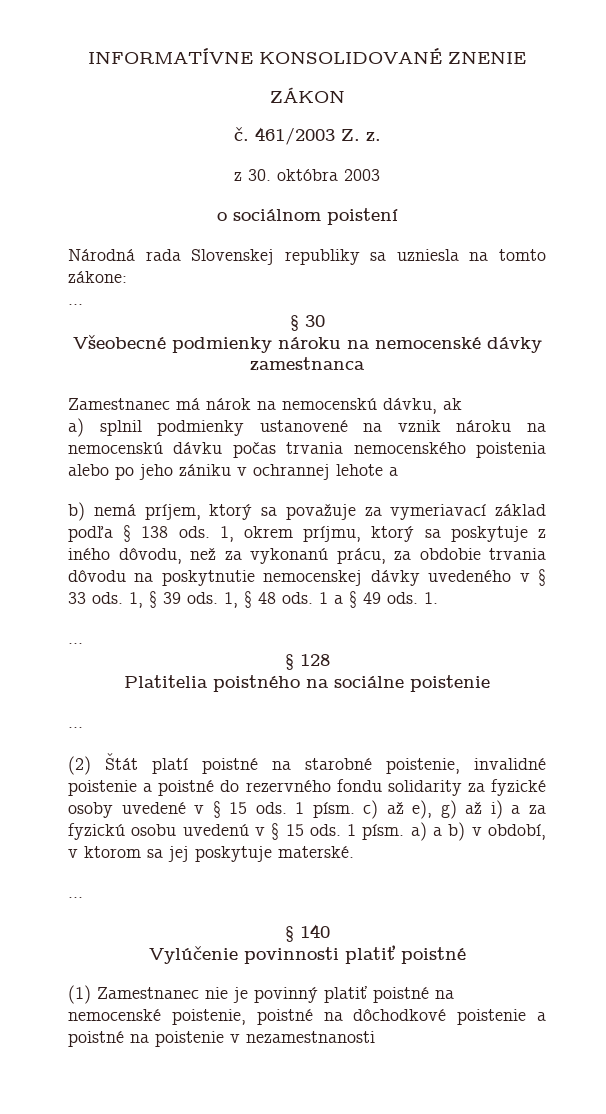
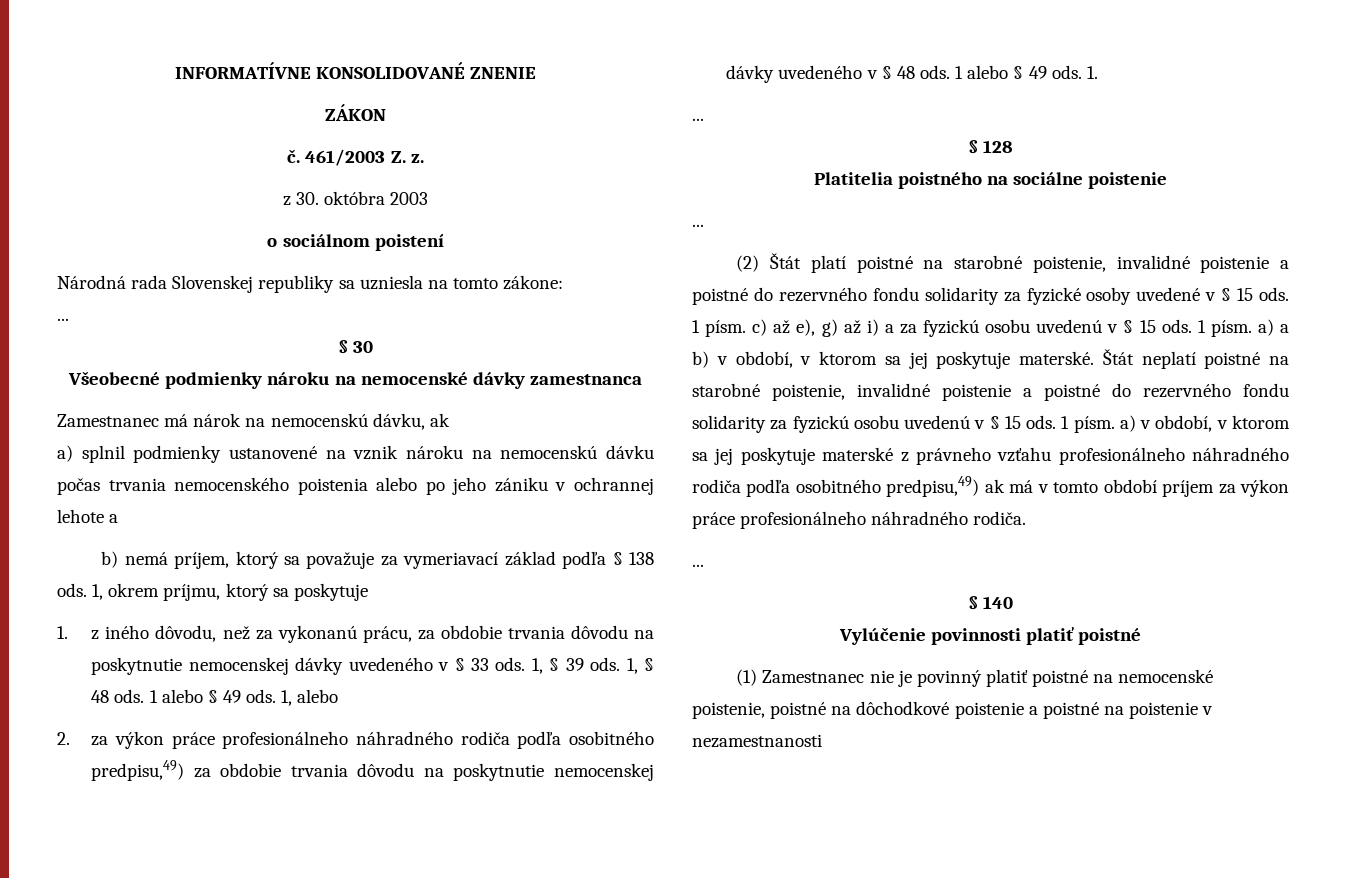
- 1, okrem príjmu, ktorý sa poskytuje z iného dôvodu, než za vykonanú prácu, za obdobie trvania dôvodu na poskytnutie nemocenskej dávky uvedeného v § 33 ods.
+ 1, okrem príjmu, ktorý sa poskytuje
+ 1. z iného dôvodu, než za vykonanú prácu, za obdobie trvania dôvodu na poskytnutie nemocenskej dávky uvedeného v § 33 ods.
- 1 a § 49 ods.
+ 1 alebo § 49 ods. 1, alebo
+ 2. za výkon práce profesionálneho náhradného rodiča podľa osobitného predpisu,49) za obdobie trvania dôvodu na poskytnutie nemocenskej dávky uvedeného v § 48 ods. 1 alebo § 49 ods.
+ Štát neplatí poistné na starobné poistenie, invalidné poistenie a poistné do rezervného fondu solidarity za fyzickú osobu uvedenú v § 15 ods. 1 písm. a) v období, v ktorom sa jej poskytuje materské z právneho vzťahu profesionálneho náhradného rodiča podľa osobitného predpisu,49) ak má v tomto období príjem za výkon práce profesionálneho náhradného rodiča.

